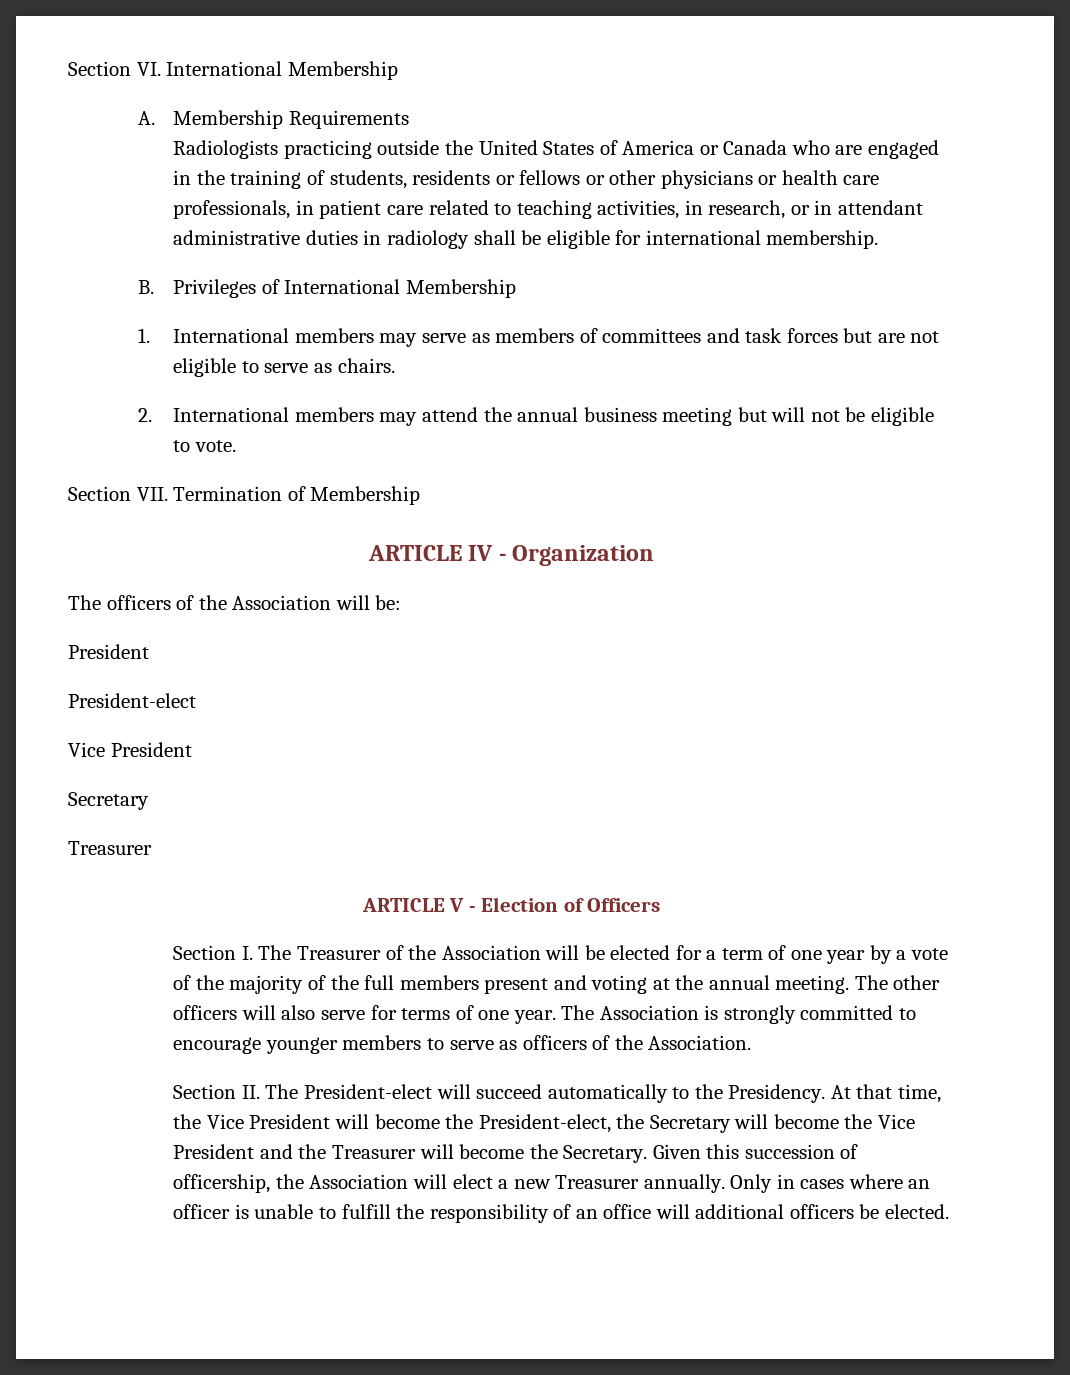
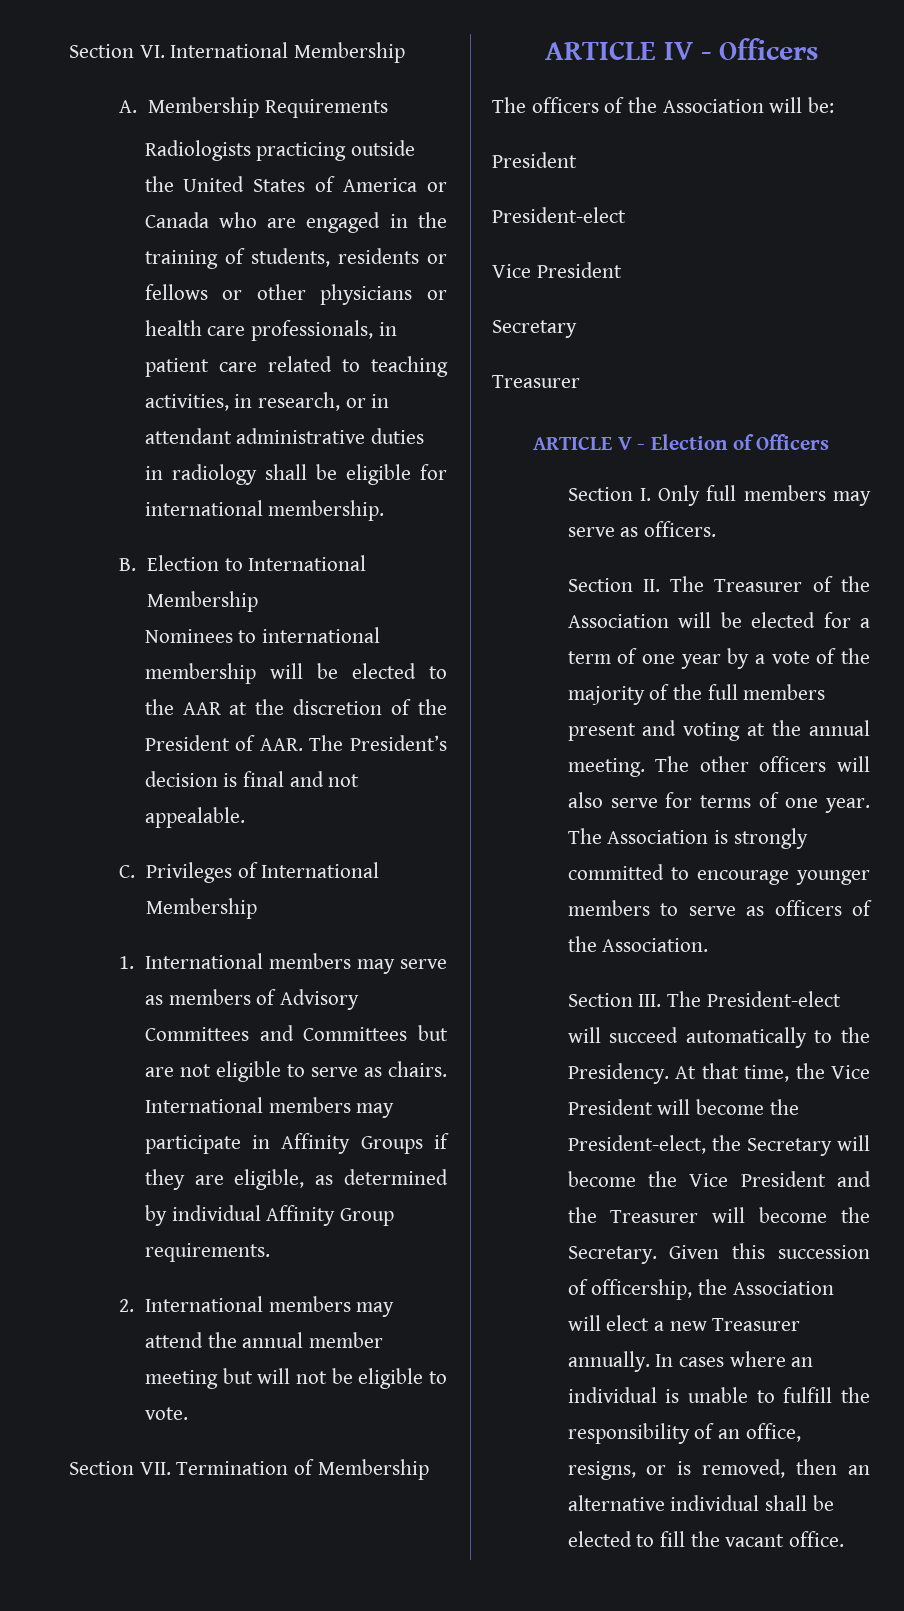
- B. Privileges of International Membership
+ B. Election to International Membership
+ Nominees to international membership will be elected to the AAR at the discretion of the President of AAR. The President’s decision is final and not appealable.
+ C. Privileges of International Membership
- 1. International members may serve as members of committees and task forces but are not eligible to serve as chairs.
+ 1. International members may serve as members of Advisory Committees and Committees but are not eligible to serve as chairs. International members may participate in Affinity Groups if they are eligible, as determined by individual Affinity Group requirements.
- 2. International members may attend the annual business meeting but will not be eligible to vote.
+ 2. International members may attend the annual member meeting but will not be eligible to vote.
- ARTICLE IV - Organization
+ ARTICLE IV - Officers
- Section I. The Treasurer of the Association will be elected for a term of one year by a vote of the majority of the full members present and voting at the annual meeting.
+ Section I. Only full members may serve as officers.
+ Section II. The Treasurer of the Association will be elected for a term of one year by a vote of the majority of the full members present and voting at the annual meeting.
- Section II. The President-elect will succeed automatically to the Presidency.
+ Section III. The President-elect will succeed automatically to the Presidency.
- Only in cases where an officer is unable to fulfill the responsibility of an office will additional officers be elected.
+ In cases where an individual is unable to fulfill the responsibility of an office, resigns, or is removed, then an alternative individual shall be elected to fill the vacant office.

